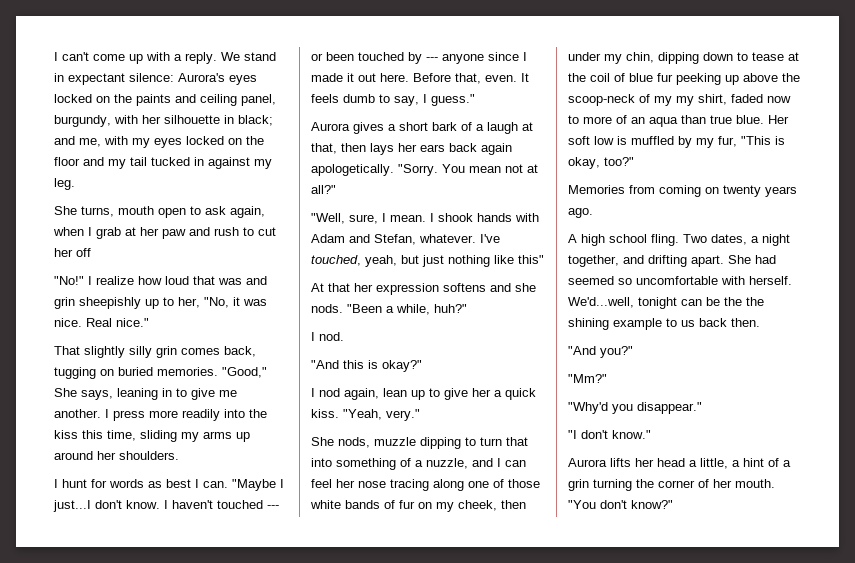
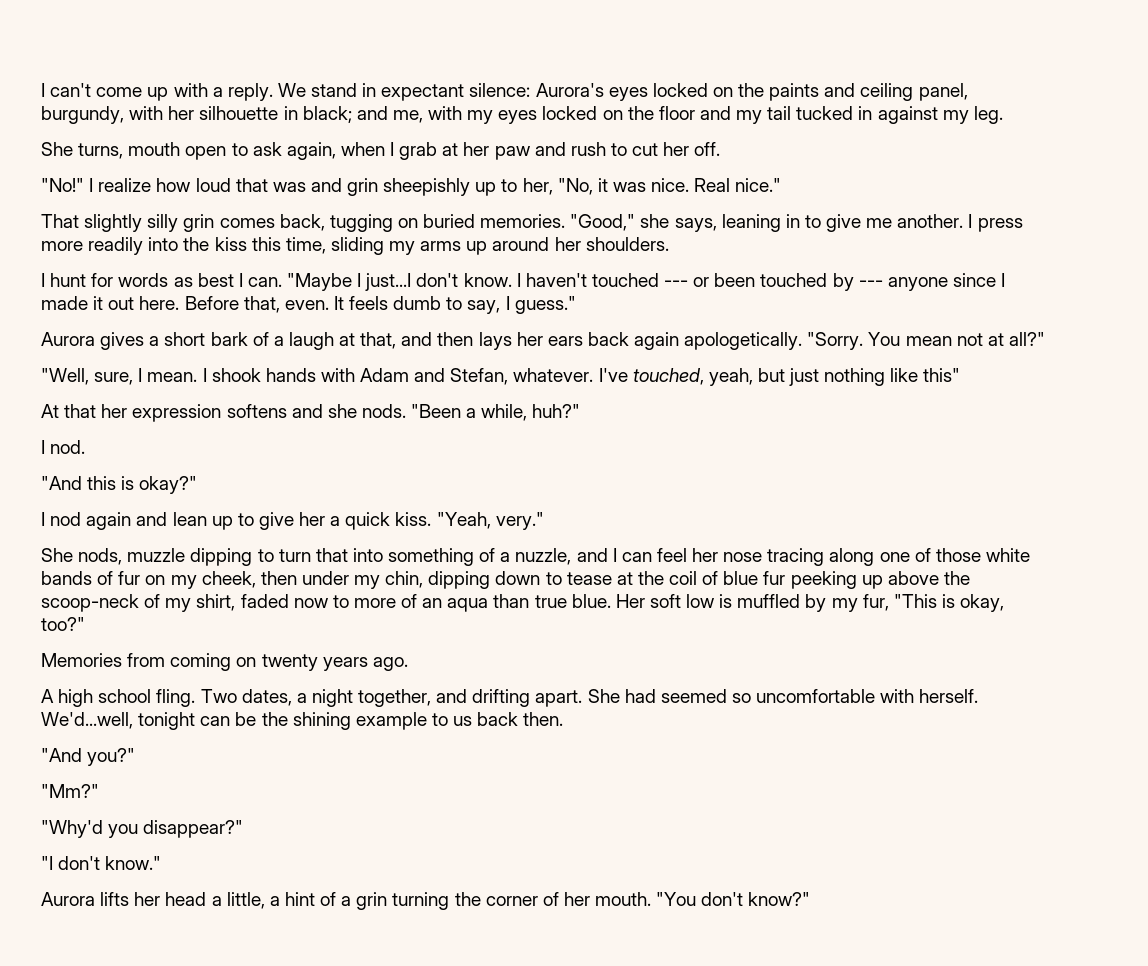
- She turns, mouth open to ask again, when I grab at her paw and rush to cut her off
+ She turns, mouth open to ask again, when I grab at her paw and rush to cut her off.
- "Good," She says, leaning in to give me another.
+ "Good," she says, leaning in to give me another.
- Aurora gives a short bark of a laugh at that, then lays her ears back again apologetically.
+ Aurora gives a short bark of a laugh at that, and then lays her ears back again apologetically.
- I nod again, lean up to give her a quick kiss.
+ I nod again and lean up to give her a quick kiss.
- She nods, muzzle dipping to turn that into something of a nuzzle, and I can feel her nose tracing along one of those white bands of fur on my cheek, then under my chin, dipping down to tease at the coil of blue fur peeking up above the scoop-neck of my my shirt, faded now to more of an aqua than true blue.
+ She nods, muzzle dipping to turn that into something of a nuzzle, and I can feel her nose tracing along one of those white bands of fur on my cheek, then under my chin, dipping down to tease at the coil of blue fur peeking up above the scoop-neck of my shirt, faded now to more of an aqua than true blue.
- We'd...well, tonight can be the the shining example to us back then.
+ We'd...well, tonight can be the shining example to us back then.
- "Why'd you disappear."
+ "Why'd you disappear?"

